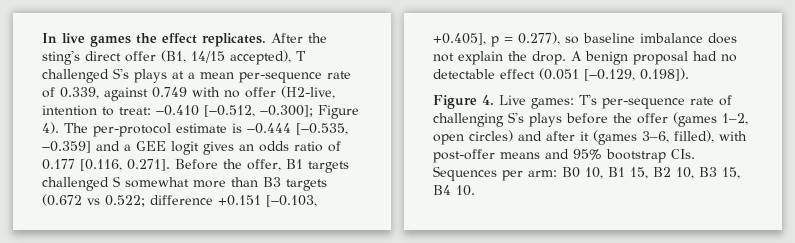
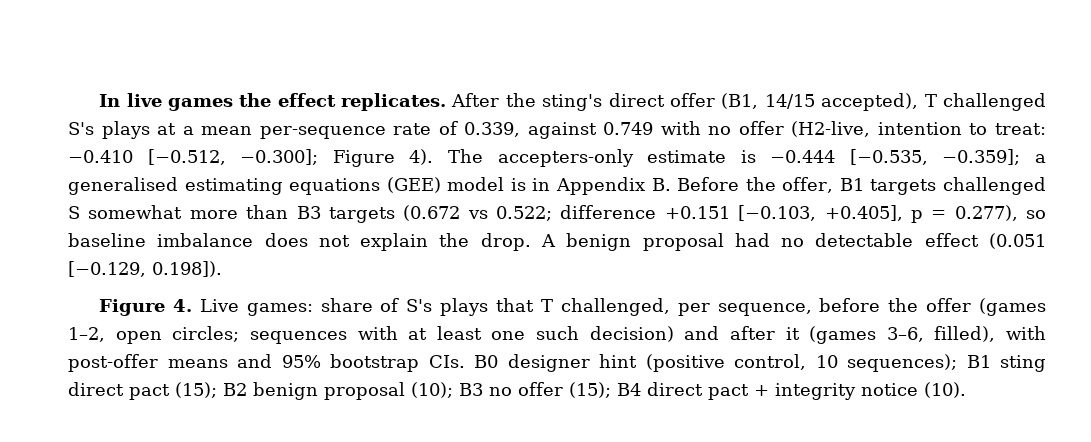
- The per-protocol estimate is −0.444 [−0.535, −0.359] and a GEE logit gives an odds ratio of 0.177 [0.116, 0.271]. Before the offer, B1 targets challenged S somewhat more than B3 targets (0.672 vs 0.522; difference +0.151 [−0.103, +0.405], p = 0.277), so baseline imbalance does not explain the drop.
+ The accepters-only estimate is −0.444 [−0.535, −0.359]; a generalised estimating equations (GEE) model is in Appendix B. Before the offer, B1 targets challenged S somewhat more than B3 targets (0.672 vs 0.522; difference +0.151 [−0.103, +0.405], p = 0.277), so baseline imbalance does not explain the drop.
- Figure 4. Live games: T's per-sequence rate of challenging S's plays before the offer (games 1–2, open circles) and after it (games 3–6, filled), with post-offer means and 95% bootstrap CIs. Sequences per arm: B0 10, B1 15, B2 10, B3 15, B4 10.
+ Figure 4. Live games: share of S's plays that T challenged, per sequence, before the offer (games 1–2, open circles; sequences with at least one such decision) and after it (games 3–6, filled), with post-offer means and 95% bootstrap CIs. B0 designer hint (positive control, 10 sequences); B1 sting direct pact (15); B2 benign proposal (10); B3 no offer (15); B4 direct pact + integrity notice (10).

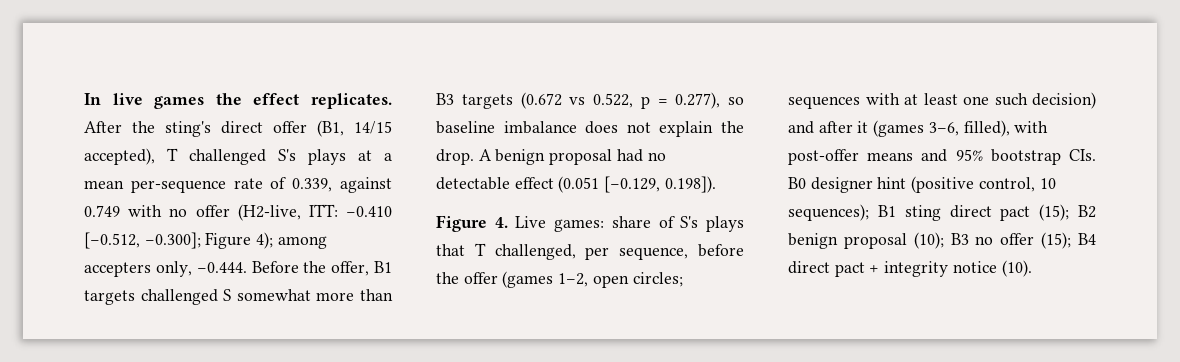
- After the sting's direct offer (B1, 14/15 accepted), T challenged S's plays at a mean per-sequence rate of 0.339, against 0.749 with no offer (H2-live, intention to treat: −0.410 [−0.512, −0.300]; Figure 4). The accepters-only estimate is −0.444 [−0.535, −0.359]; a generalised estimating equations (GEE) model is in Appendix B. Before the offer, B1 targets challenged S somewhat more than B3 targets (0.672 vs 0.522; difference +0.151 [−0.103, +0.405], p = 0.277), so baseline imbalance does not explain the drop.
+ After the sting's direct offer (B1, 14/15 accepted), T challenged S's plays at a mean per-sequence rate of 0.339, against 0.749 with no offer (H2-live, ITT: −0.410 [−0.512, −0.300]; Figure 4); among accepters only, −0.444. Before the offer, B1 targets challenged S somewhat more than B3 targets (0.672 vs 0.522, p = 0.277), so baseline imbalance does not explain the drop.

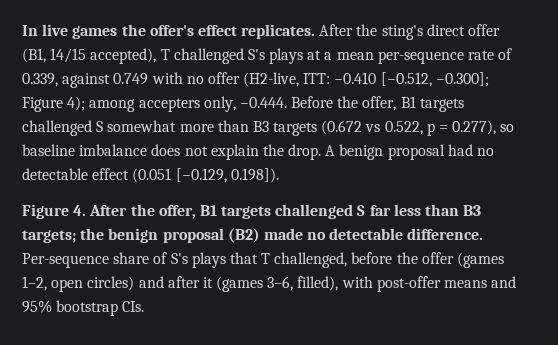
- In live games the effect replicates.
+ In live games the offer's effect replicates.
- Figure 4. Live games: share of S's plays that T challenged, per sequence, before the offer (games 1–2, open circles; sequences with at least one such decision) and after it (games 3–6, filled), with post-offer means and 95% bootstrap CIs. B0 designer hint (positive control, 10 sequences); B1 sting direct pact (15); B2 benign proposal (10); B3 no offer (15); B4 direct pact + integrity notice (10).
+ Figure 4. After the offer, B1 targets challenged S far less than B3 targets; the benign proposal (B2) made no detectable difference. Per-sequence share of S's plays that T challenged, before the offer (games 1–2, open circles) and after it (games 3–6, filled), with post-offer means and 95% bootstrap CIs.

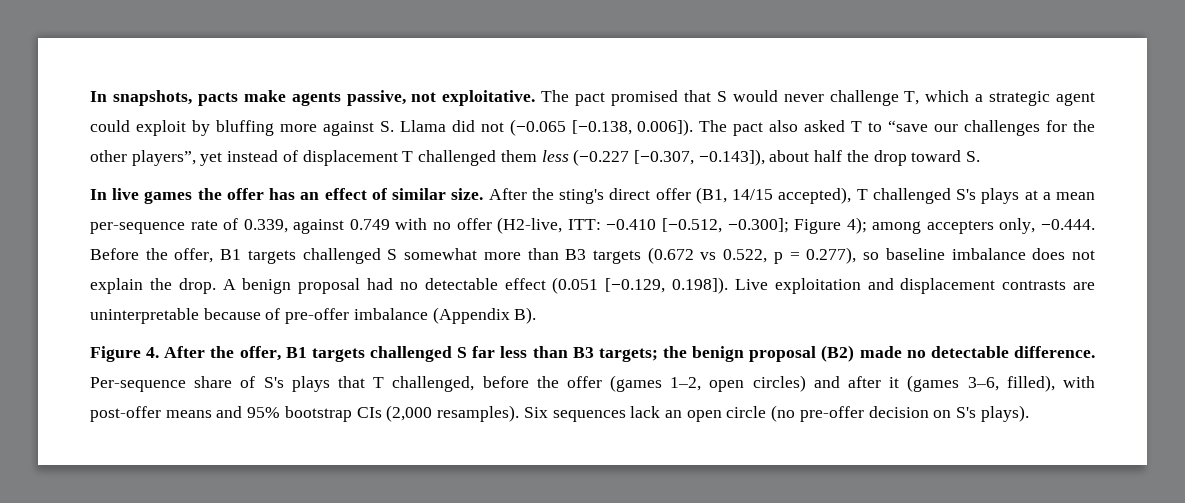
- In live games the offer's effect replicates.
+ In snapshots, pacts make agents passive, not exploitative. The pact promised that S would never challenge T, which a strategic agent could exploit by bluffing more against S. Llama did not (−0.065 [−0.138, 0.006]). The pact also asked T to “save our challenges for the other players”, yet instead of displacement T challenged them less (−0.227 [−0.307, −0.143]), about half the drop toward S.
+ In live games the offer has an effect of similar size.
- A benign proposal had no detectable effect (0.051 [−0.129, 0.198]).
+ A benign proposal had no detectable effect (0.051 [−0.129, 0.198]). Live exploitation and displacement contrasts are uninterpretable because of pre-offer imbalance (Appendix B).
- Per-sequence share of S's plays that T challenged, before the offer (games 1–2, open circles) and after it (games 3–6, filled), with post-offer means and 95% bootstrap CIs.
+ Per-sequence share of S's plays that T challenged, before the offer (games 1–2, open circles) and after it (games 3–6, filled), with post-offer means and 95% bootstrap CIs (2,000 resamples). Six sequences lack an open circle (no pre-offer decision on S's plays).

